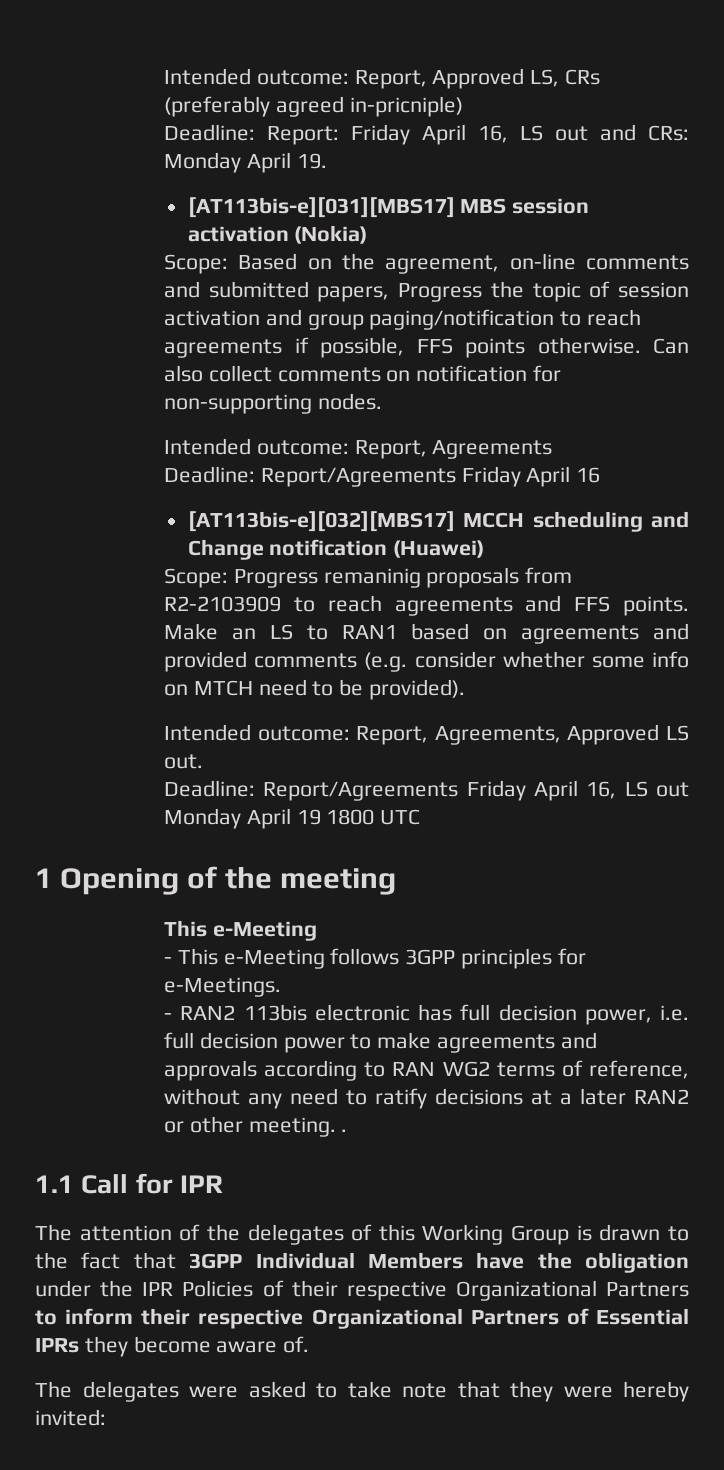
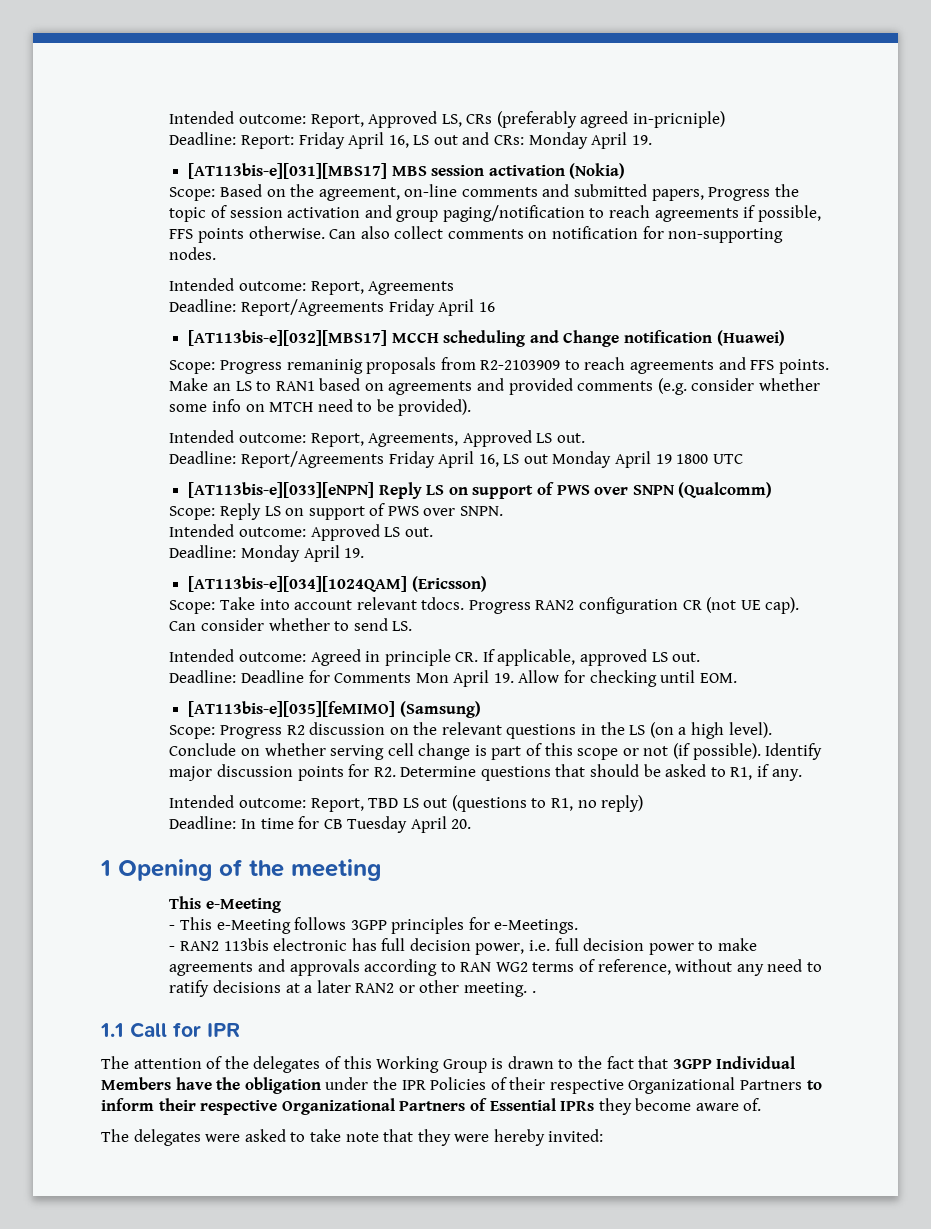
+ [AT113bis-e][033][eNPN] Reply LS on support of PWS over SNPN (Qualcomm)
+ Scope: Reply LS on support of PWS over SNPN.
+ Intended outcome: Approved LS out.
+ Deadline: Monday April 19.
+ [AT113bis-e][034][1024QAM] (Ericsson)
+ Scope: Take into account relevant tdocs. Progress RAN2 configuration CR (not UE cap). Can consider whether to send LS.
+ Intended outcome: Agreed in principle CR. If applicable, approved LS out.
+ Deadline: Deadline for Comments Mon April 19. Allow for checking until EOM.
+ [AT113bis-e][035][feMIMO] (Samsung)
+ Scope: Progress R2 discussion on the relevant questions in the LS (on a high level). Conclude on whether serving cell change is part of this scope or not (if possible). Identify major discussion points for R2. Determine questions that should be asked to R1, if any.
+ Intended outcome: Report, TBD LS out (questions to R1, no reply)
+ Deadline: In time for CB Tuesday April 20.

